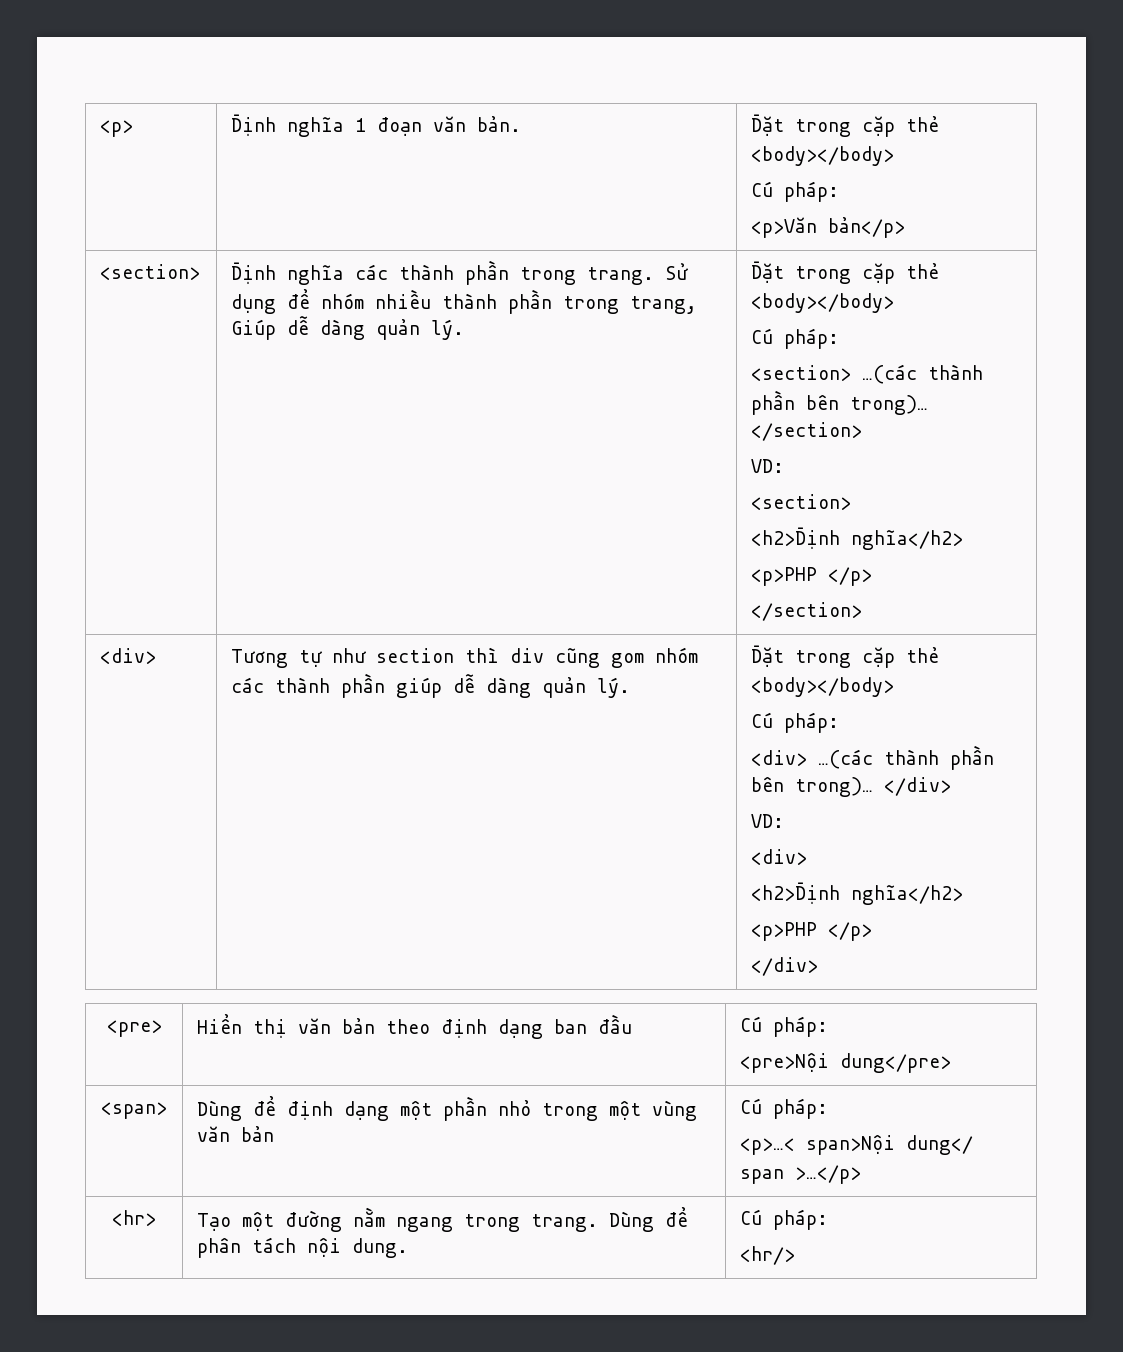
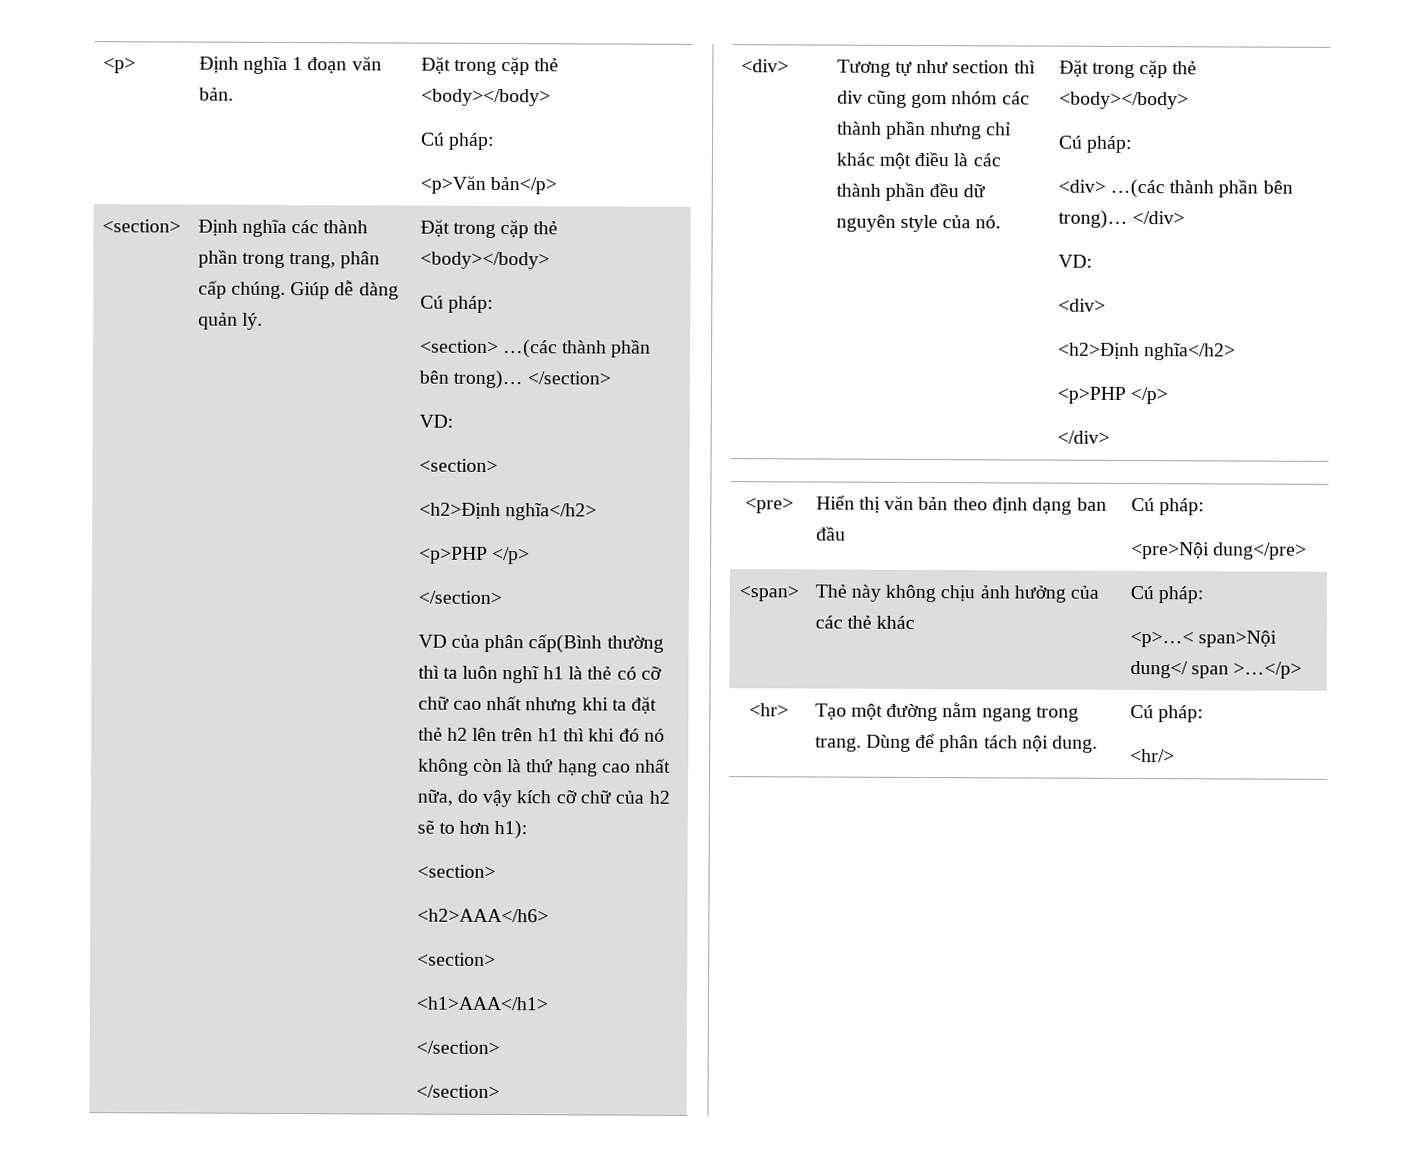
- Định nghĩa các thành phần trong trang. Sử dụng để nhóm nhiều thành phần trong trang, Giúp dễ dàng quản lý.
+ Định nghĩa các thành phần trong trang, phân cấp chúng. Giúp dễ dàng quản lý.
+ VD của phân cấp(Bình thường thì ta luôn nghĩ h1 là thẻ có cỡ chữ cao nhất nhưng khi ta đặt thẻ h2 lên trên h1 thì khi đó nó không còn là thứ hạng cao nhất nữa, do vậy kích cỡ chữ của h2 sẽ to hơn h1):
+ <section>
+ <h2>AAA</h6>
+ <section>
+ <h1>AAA</h1>
+ </section>
+ </section>
- Tương tự như section thì div cũng gom nhóm các thành phần giúp dễ dàng quản lý.
+ Tương tự như section thì div cũng gom nhóm các thành phần nhưng chỉ khác một điều là các thành phần đều dữ nguyên style của nó.
- <span> | Dùng để định dạng một phần nhỏ trong một vùng văn bản | Cú pháp:
+ <span> | Thẻ này không chịu ảnh hưởng của các thẻ khác | Cú pháp:

